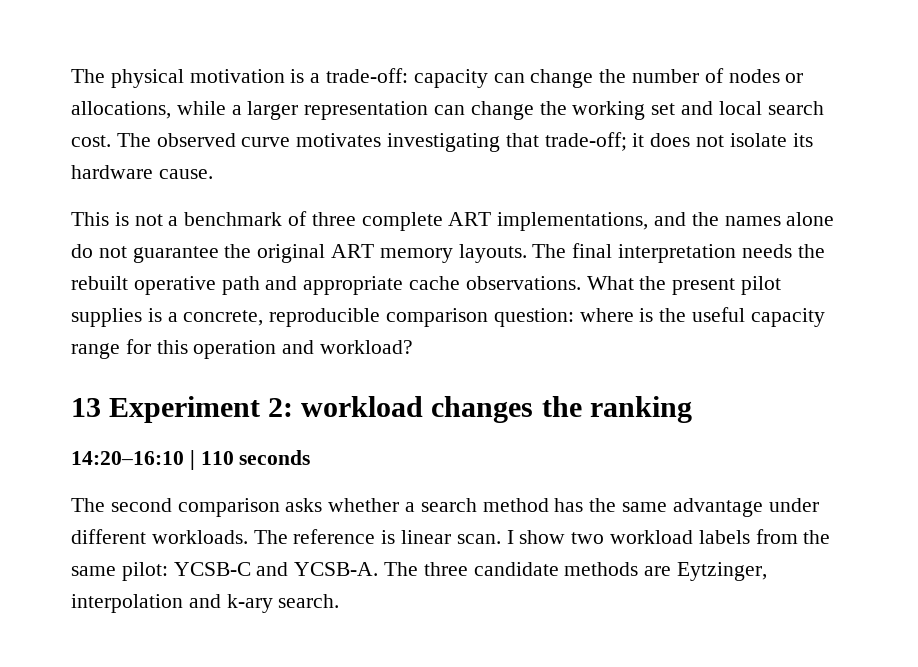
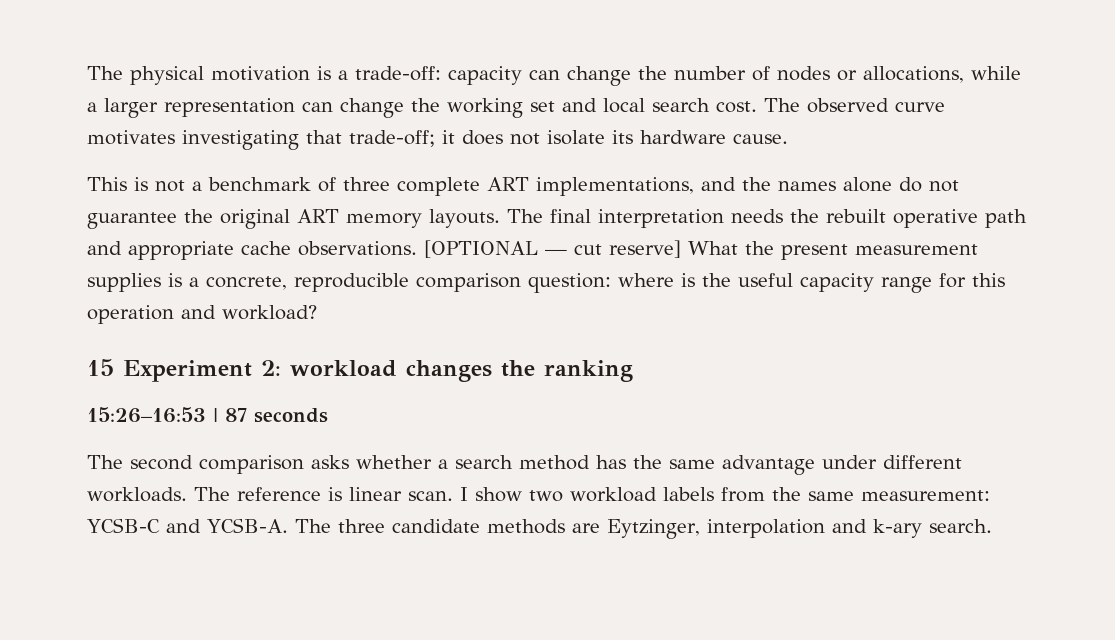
- What the present pilot supplies is a concrete, reproducible comparison question: where is the useful capacity range for this operation and workload?
+ [OPTIONAL — cut reserve] What the present measurement supplies is a concrete, reproducible comparison question: where is the useful capacity range for this operation and workload?
- 13 Experiment 2: workload changes the ranking
+ 15 Experiment 2: workload changes the ranking
- 14:20–16:10 | 110 seconds
+ 15:26–16:53 | 87 seconds
- I show two workload labels from the same pilot: YCSB-C and YCSB-A.
+ I show two workload labels from the same measurement: YCSB-C and YCSB-A.

